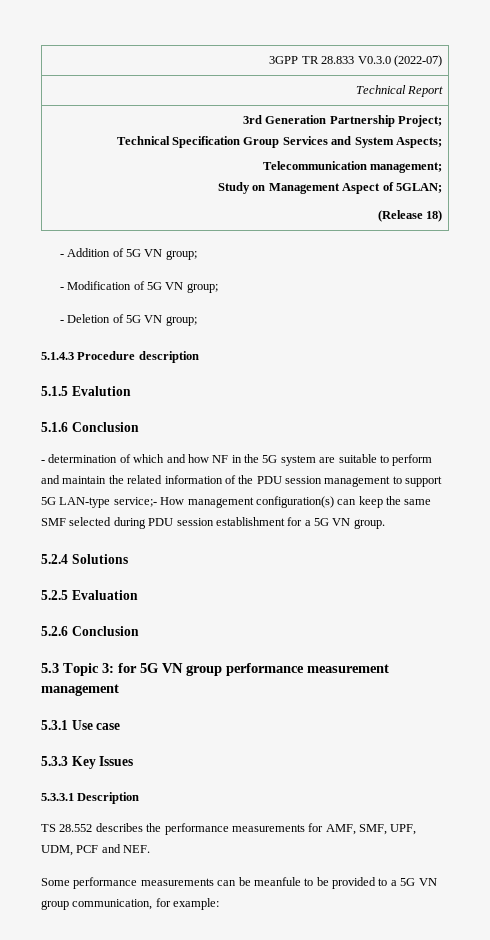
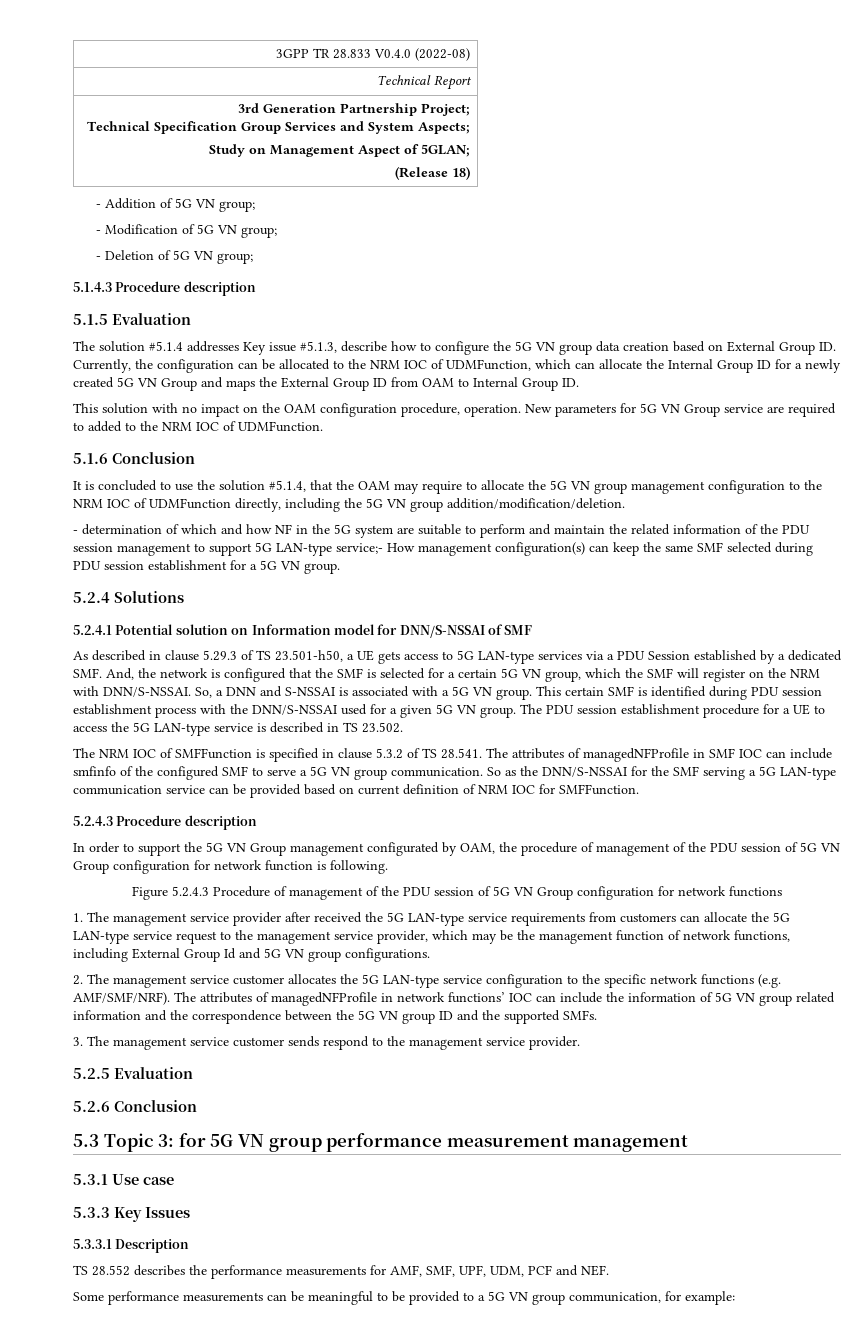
- 3GPP TR 28.833 V0.3.0 (2022-07)
+ 3GPP TR 28.833 V0.4.0 (2022-08)
  3rd Generation Partnership Project;
  Technical Specification Group Services and System Aspects;
- Telecommunication management;
- 5.1.5 Evalution
+ 5.1.5 Evaluation
+ The solution #5.1.4 addresses Key issue #5.1.3, describe how to configure the 5G VN group data creation based on External Group ID. Currently, the configuration can be allocated to the NRM IOC of UDMFunction, which can allocate the Internal Group ID for a newly created 5G VN Group and maps the External Group ID from OAM to Internal Group ID.
+ This solution with no impact on the OAM configuration procedure, operation. New parameters for 5G VN Group service are required to added to the NRM IOC of UDMFunction.
  5.1.6 Conclusion
+ It is concluded to use the solution #5.1.4, that the OAM may require to allocate the 5G VN group management configuration to the NRM IOC of UDMFunction directly, including the 5G VN group addition/modification/deletion.
+ 5.2.4.1 Potential solution on Information model for DNN/S-NSSAI of SMF
+ As described in clause 5.29.3 of TS 23.501-h50, a UE gets access to 5G LAN-type services via a PDU Session established by a dedicated SMF. And, the network is configured that the SMF is selected for a certain 5G VN group, which the SMF will register on the NRM with DNN/S-NSSAI. So, a DNN and S-NSSAI is associated with a 5G VN group. This certain SMF is identified during PDU session establishment process with the DNN/S-NSSAI used for a given 5G VN group. The PDU session establishment procedure for a UE to access the 5G LAN-type service is described in TS 23.502.
+ The NRM IOC of SMFFunction is specified in clause 5.3.2 of TS 28.541. The attributes of managedNFProfile in SMF IOC can include smfinfo of the configured SMF to serve a 5G VN group communication. So as the DNN/S-NSSAI for the SMF serving a 5G LAN-type communication service can be provided based on current definition of NRM IOC for SMFFunction.
+ 5.2.4.3 Procedure description
+ In order to support the 5G VN Group management configurated by OAM, the procedure of management of the PDU session of 5G VN Group configuration for network function is following.
+ Figure 5.2.4.3 Procedure of management of the PDU session of 5G VN Group configuration for network functions
+ 1. The management service provider after received the 5G LAN-type service requirements from customers can allocate the 5G LAN-type service request to the management service provider, which may be the management function of network functions, including External Group Id and 5G VN group configurations.
+ 2. The management service customer allocates the 5G LAN-type service configuration to the specific network functions (e.g. AMF/SMF/NRF). The attributes of managedNFProfile in network functions’ IOC can include the information of 5G VN group related information and the correspondence between the 5G VN group ID and the supported SMFs.
+ 3. The management service customer sends respond to the management service provider.
- Some performance measurements can be meanfule to be provided to a 5G VN group communication, for example:
+ Some performance measurements can be meaningful to be provided to a 5G VN group communication, for example:

